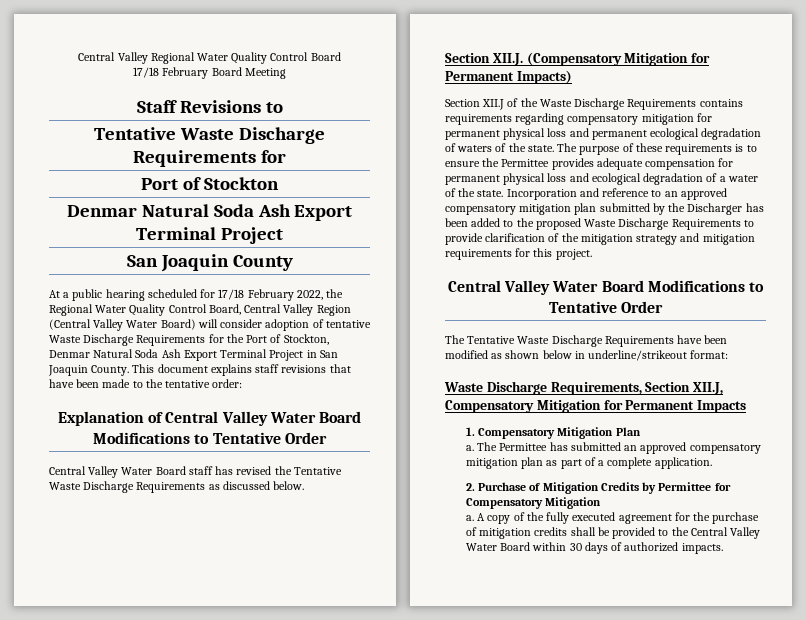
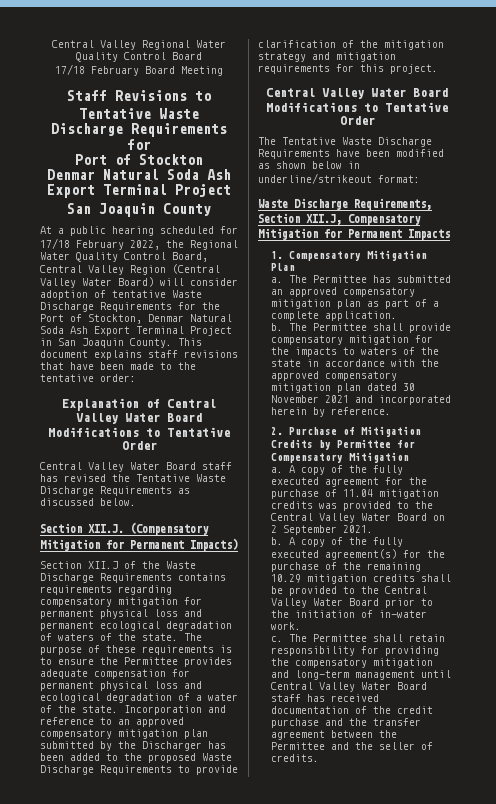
+ b. The Permittee shall provide compensatory mitigation for the impacts to waters of the state in accordance with the approved compensatory mitigation plan dated 30 November 2021 and incorporated herein by reference.
- A copy of the fully executed agreement for the purchase of mitigation credits shall be provided to the Central Valley Water Board within 30 days of authorized impacts.
+ A copy of the fully executed agreement for the purchase of 11.04 mitigation credits was provided to the Central Valley Water Board on 2 September 2021.
+ b. A copy of the fully executed agreement(s) for the purchase of the remaining 10.29 mitigation credits shall be provided to the Central Valley Water Board prior to the initiation of in-water work.
+ c. The Permittee shall retain responsibility for providing the compensatory mitigation and long-term management until Central Valley Water Board staff has received documentation of the credit purchase and the transfer agreement between the Permittee and the seller of credits.

